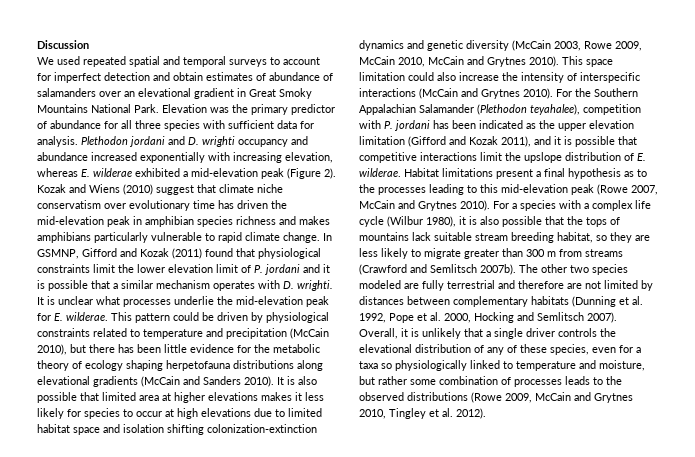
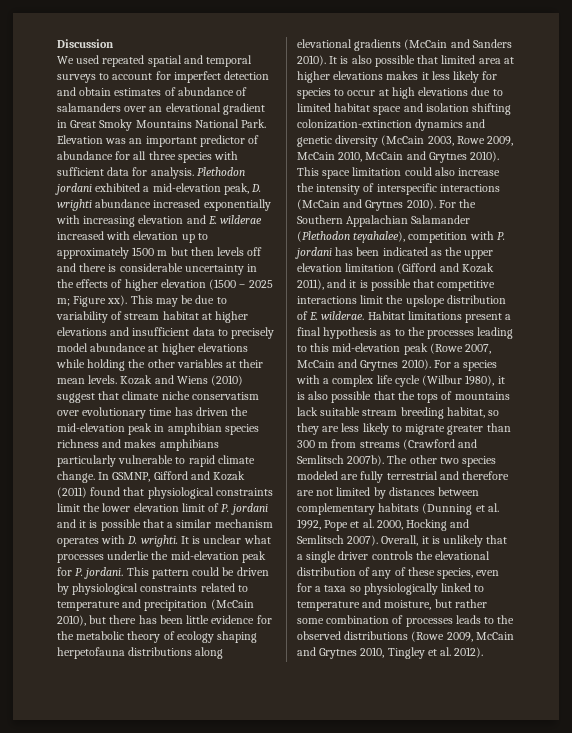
- Elevation was the primary predictor of abundance for all three species with sufficient data for analysis.
+ Elevation was an important predictor of abundance for all three species with sufficient data for analysis.
- Plethodon jordani and D. wrighti occupancy and abundance increased exponentially with increasing elevation, whereas E. wilderae exhibited a mid-elevation peak (Figure 2).
+ Plethodon jordani exhibited a mid-elevation peak, D. wrighti abundance increased exponentially with increasing elevation and E. wilderae increased with elevation up to approximately 1500 m but then levels off and there is considerable uncertainty in the effects of higher elevation (1500 – 2025 m; Figure xx). This may be due to variability of stream habitat at higher elevations and insufficient data to precisely model abundance at higher elevations while holding the other variables at their mean levels.
- It is unclear what processes underlie the mid-elevation peak for E. wilderae.
+ It is unclear what processes underlie the mid-elevation peak for P. jordani.

